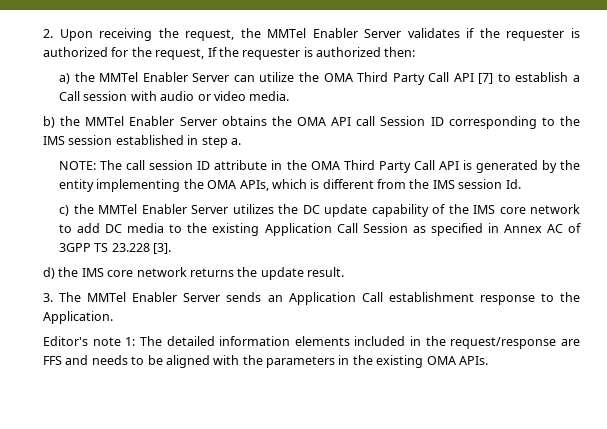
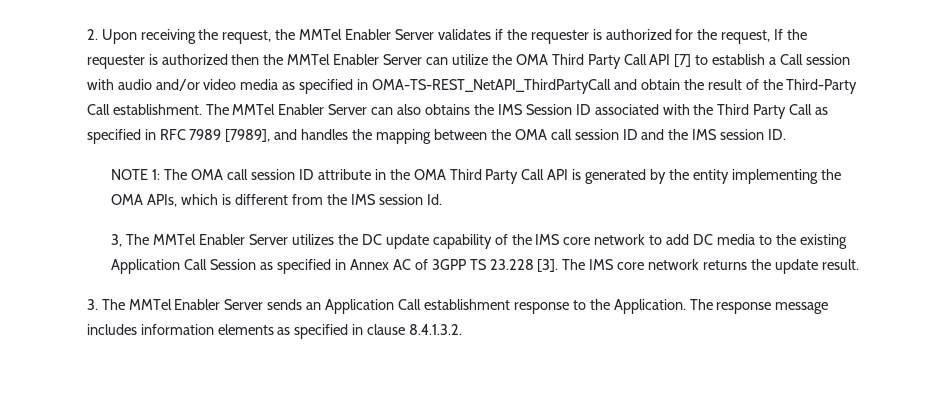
- 2. Upon receiving the request, the MMTel Enabler Server validates if the requester is authorized for the request, If the requester is authorized then:
- a) the MMTel Enabler Server can utilize the OMA Third Party Call API [7] to establish a Call session with audio or video media.
- b) the MMTel Enabler Server obtains the OMA API call Session ID corresponding to the IMS session established in step a.
- NOTE: The call session ID attribute in the OMA Third Party Call API is generated by the entity implementing the OMA APIs, which is different from the IMS session Id.
+ 2. Upon receiving the request, the MMTel Enabler Server validates if the requester is authorized for the request, If the requester is authorized then the MMTel Enabler Server can utilize the OMA Third Party Call API [7] to establish a Call session with audio and/or video media as specified in OMA-TS-REST_NetAPI_ThirdPartyCall and obtain the result of the Third-Party Call establishment. The MMTel Enabler Server can also obtains the IMS Session ID associated with the Third Party Call as specified in RFC 7989 [7989], and handles the mapping between the OMA call session ID and the IMS session ID.
+ NOTE 1: The OMA call session ID attribute in the OMA Third Party Call API is generated by the entity implementing the OMA APIs, which is different from the IMS session Id.
- c) the MMTel Enabler Server utilizes the DC update capability of the IMS core network to add DC media to the existing Application Call Session as specified in Annex AC of 3GPP TS 23.228 [3].
- d) the IMS core network returns the update result.
+ 3, The MMTel Enabler Server utilizes the DC update capability of the IMS core network to add DC media to the existing Application Call Session as specified in Annex AC of 3GPP TS 23.228 [3]. The IMS core network returns the update result.
- 3. The MMTel Enabler Server sends an Application Call establishment response to the Application.
- Editor's note 1: The detailed information elements included in the request/response are FFS and needs to be aligned with the parameters in the existing OMA APIs.
+ 3. The MMTel Enabler Server sends an Application Call establishment response to the Application. The response message includes information elements as specified in clause 8.4.1.3.2.

